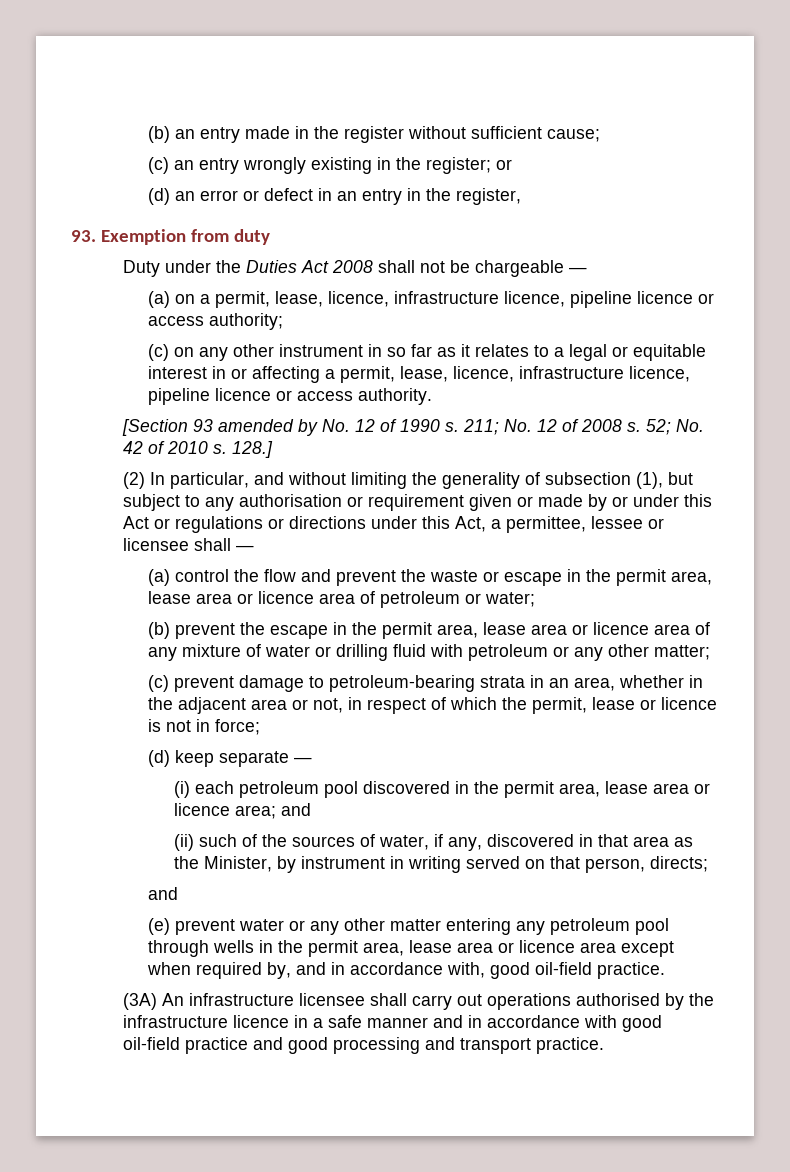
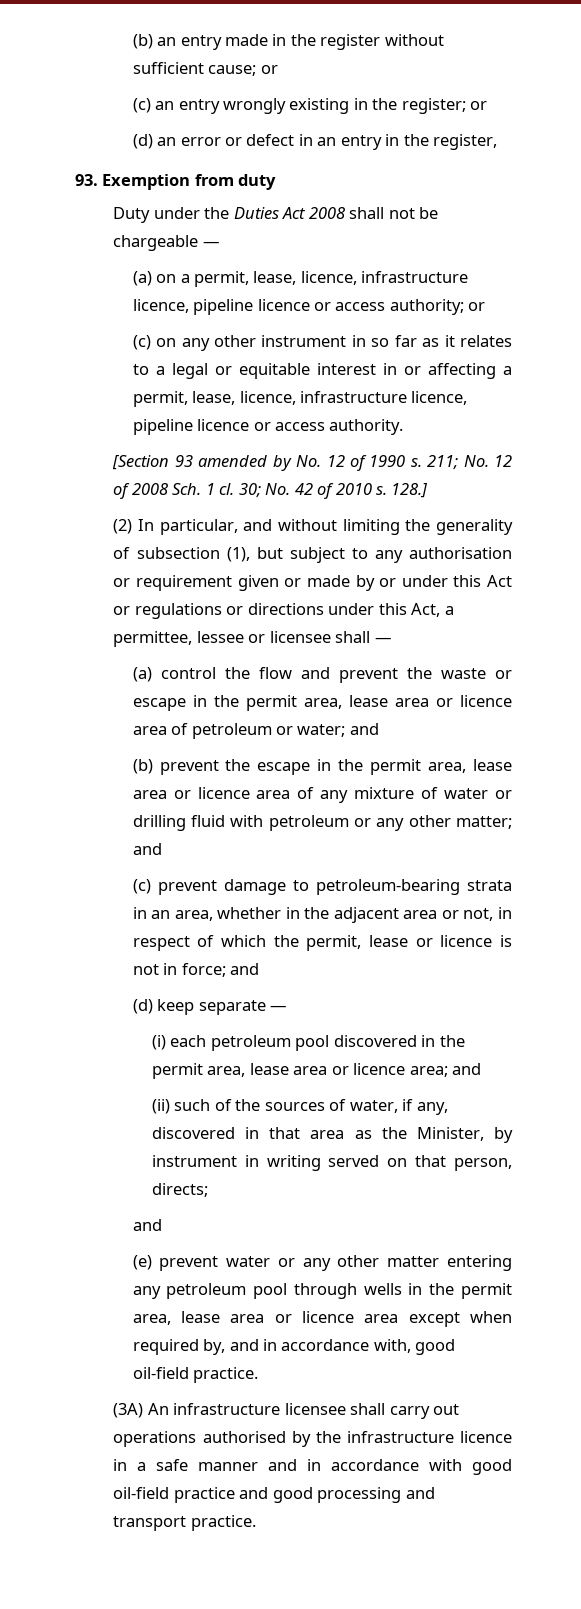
- (b) an entry made in the register without sufficient cause;
+ (b) an entry made in the register without sufficient cause; or
- (a) on a permit, lease, licence, infrastructure licence, pipeline licence or access authority;
+ (a) on a permit, lease, licence, infrastructure licence, pipeline licence or access authority; or
- 211; No. 12 of 2008 s. 52; No. 42 of 2010 s.
+ 211; No. 12 of 2008 Sch. 1 cl. 30; No. 42 of 2010 s.
- (a) control the flow and prevent the waste or escape in the permit area, lease area or licence area of petroleum or water;
+ (a) control the flow and prevent the waste or escape in the permit area, lease area or licence area of petroleum or water; and
- (b) prevent the escape in the permit area, lease area or licence area of any mixture of water or drilling fluid with petroleum or any other matter;
+ (b) prevent the escape in the permit area, lease area or licence area of any mixture of water or drilling fluid with petroleum or any other matter; and
- (c) prevent damage to petroleum-bearing strata in an area, whether in the adjacent area or not, in respect of which the permit, lease or licence is not in force;
+ (c) prevent damage to petroleum-bearing strata in an area, whether in the adjacent area or not, in respect of which the permit, lease or licence is not in force; and

